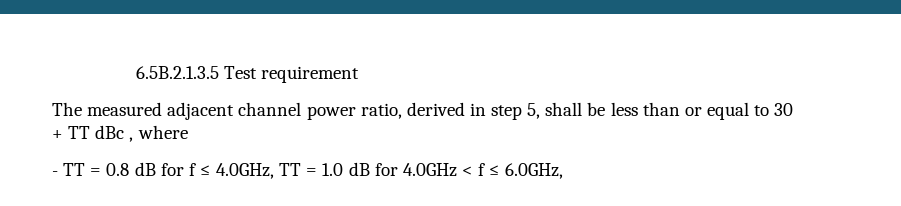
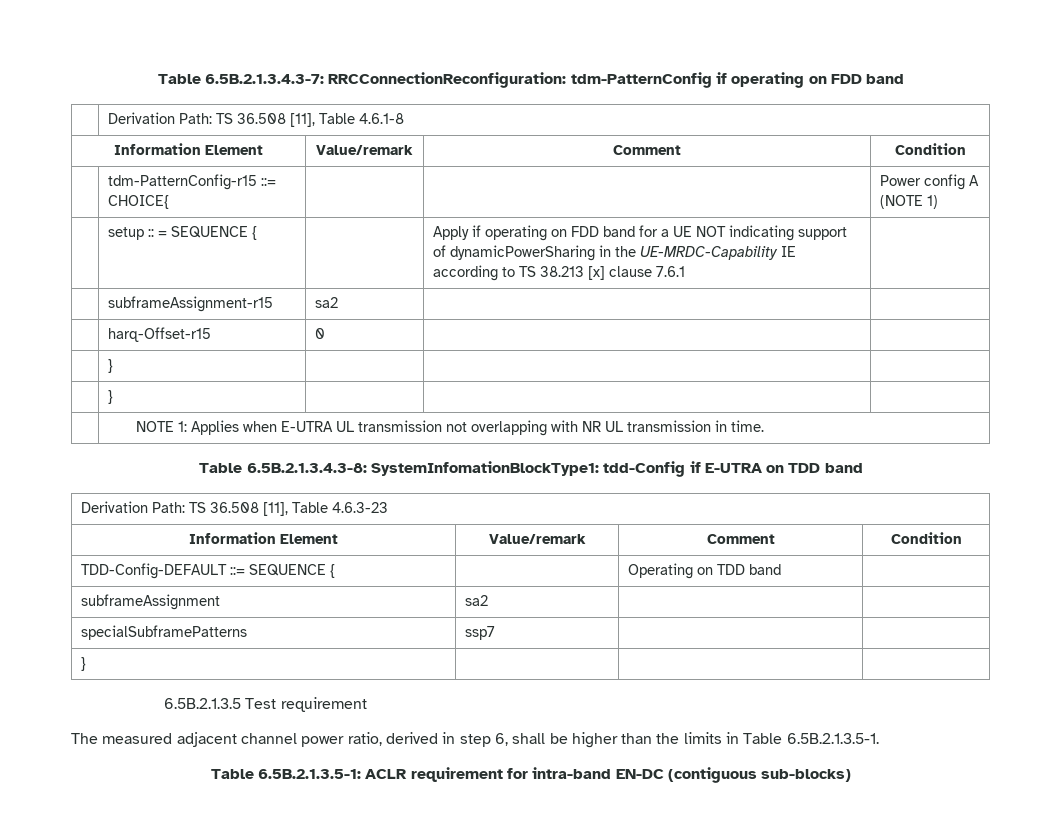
+ Table 6.5B.2.1.3.4.3-7: RRCConnectionReconfiguration: tdm-PatternConfig if operating on FDD band
+ | Derivation Path: TS 36.508 [11], Table 4.6.1-8
+ Information Element | Value/remark | Comment | Condition
+ | tdm-PatternConfig-r15 ::= CHOICE{ | | | Power config A (NOTE 1)
+ | setup :: = SEQUENCE { | | Apply if operating on FDD band for a UE NOT indicating support of dynamicPowerSharing in the UE-MRDC-Capability IE according to TS 38.213 [x] clause 7.6.1 |
+ | subframeAssignment-r15 | sa2 | |
+ | harq-Offset-r15 | 0 | |
+ | } | | |
+ | } | | |
+ | NOTE 1: Applies when E-UTRA UL transmission not overlapping with NR UL transmission in time.
+ Table 6.5B.2.1.3.4.3-8: SystemInfomationBlockType1: tdd-Config if E-UTRA on TDD band
+ Derivation Path: TS 36.508 [11], Table 4.6.3-23
+ Information Element | Value/remark | Comment | Condition
+ TDD-Config-DEFAULT ::= SEQUENCE { | | Operating on TDD band |
+ subframeAssignment | sa2 | |
+ specialSubframePatterns | ssp7 | |
+ } | | |
- The measured adjacent channel power ratio, derived in step 5, shall be less than or equal to 30 + TT dBc , where
- - TT = 0.8 dB for f ≤ 4.0GHz, TT = 1.0 dB for 4.0GHz < f ≤ 6.0GHz,
+ The measured adjacent channel power ratio, derived in step 6, shall be higher than the limits in Table 6.5B.2.1.3.5-1.
+ Table 6.5B.2.1.3.5-1: ACLR requirement for intra-band EN-DC (contiguous sub-blocks)

